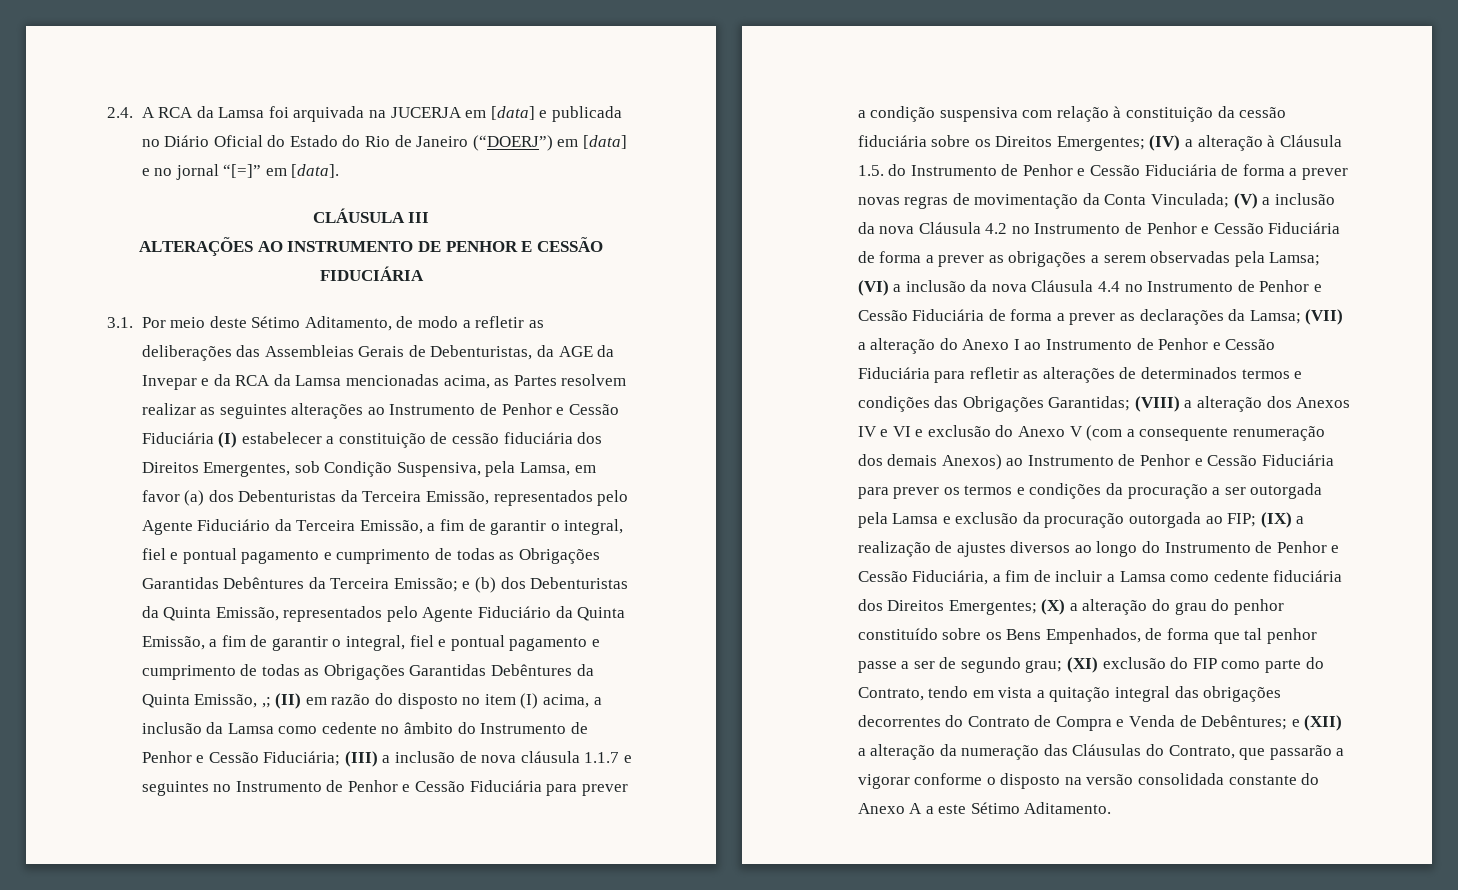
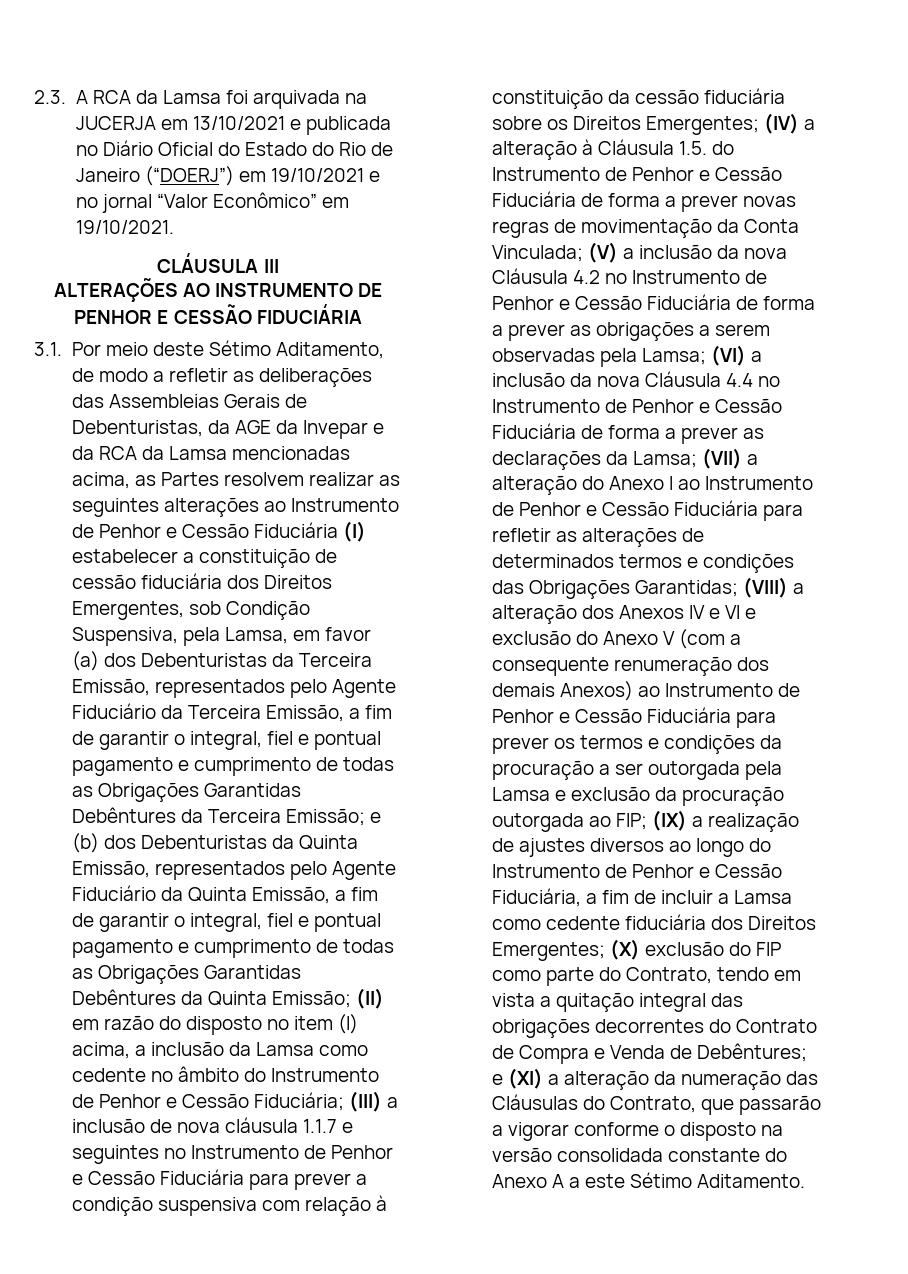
- 2.4. A RCA da Lamsa foi arquivada na JUCERJA em [data] e publicada no Diário Oficial do Estado do Rio de Janeiro (“DOERJ”) em [data] e no jornal “[=]” em [data].
+ 2.3. A RCA da Lamsa foi arquivada na JUCERJA em 13/10/2021 e publicada no Diário Oficial do Estado do Rio de Janeiro (“DOERJ”) em 19/10/2021 e no jornal “Valor Econômico” em 19/10/2021.
- e (b) dos Debenturistas da Quinta Emissão, representados pelo Agente Fiduciário da Quinta Emissão, a fim de garantir o integral, fiel e pontual pagamento e cumprimento de todas as Obrigações Garantidas Debêntures da Quinta Emissão, ,;
+ e (b) dos Debenturistas da Quinta Emissão, representados pelo Agente Fiduciário da Quinta Emissão, a fim de garantir o integral, fiel e pontual pagamento e cumprimento de todas as Obrigações Garantidas Debêntures da Quinta Emissão;
- (X) a alteração do grau do penhor constituído sobre os Bens Empenhados, de forma que tal penhor passe a ser de segundo grau; (XI) exclusão do FIP como parte do Contrato, tendo em vista a quitação integral das obrigações decorrentes do Contrato de Compra e Venda de Debêntures;
+ (X) exclusão do FIP como parte do Contrato, tendo em vista a quitação integral das obrigações decorrentes do Contrato de Compra e Venda de Debêntures;
- e (XII) a alteração da numeração das Cláusulas do Contrato, que passarão a vigorar conforme o disposto na versão consolidada constante do Anexo A a este Sétimo Aditamento.
+ e (XI) a alteração da numeração das Cláusulas do Contrato, que passarão a vigorar conforme o disposto na versão consolidada constante do Anexo A a este Sétimo Aditamento.

